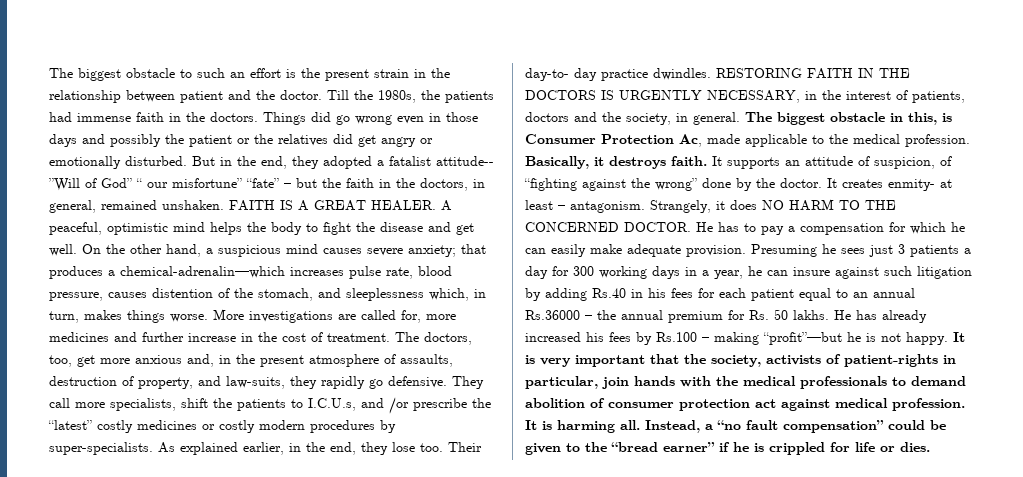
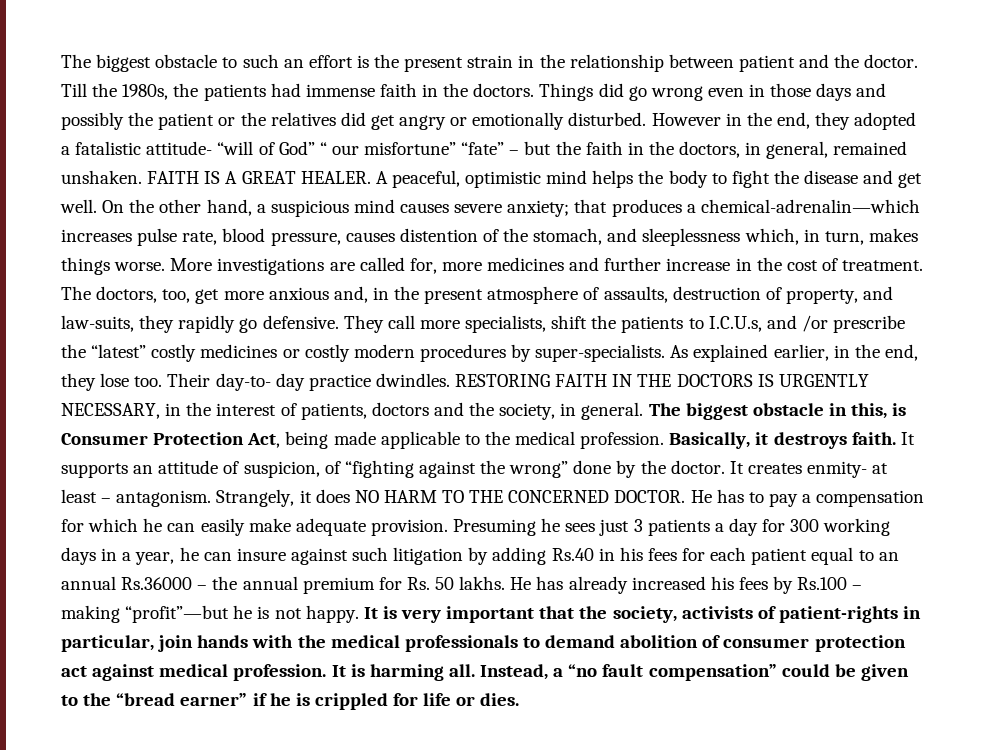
- But in the end, they adopted a fatalist attitude-- ”Will of God” “ our misfortune” “fate” – but the faith in the doctors, in general, remained unshaken.
+ However in the end, they adopted a fatalistic attitude- “will of God” “ our misfortune” “fate” – but the faith in the doctors, in general, remained unshaken.
- The biggest obstacle in this, is Consumer Protection Ac, made applicable to the medical profession.
+ The biggest obstacle in this, is Consumer Protection Act, being made applicable to the medical profession.

